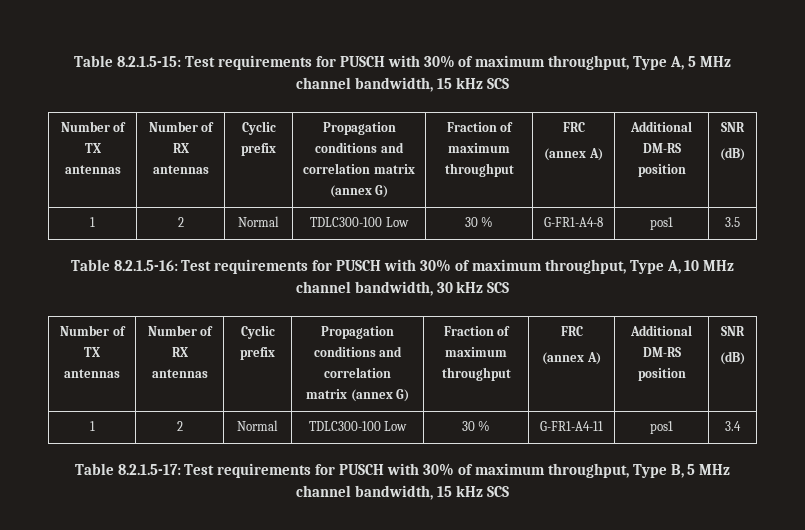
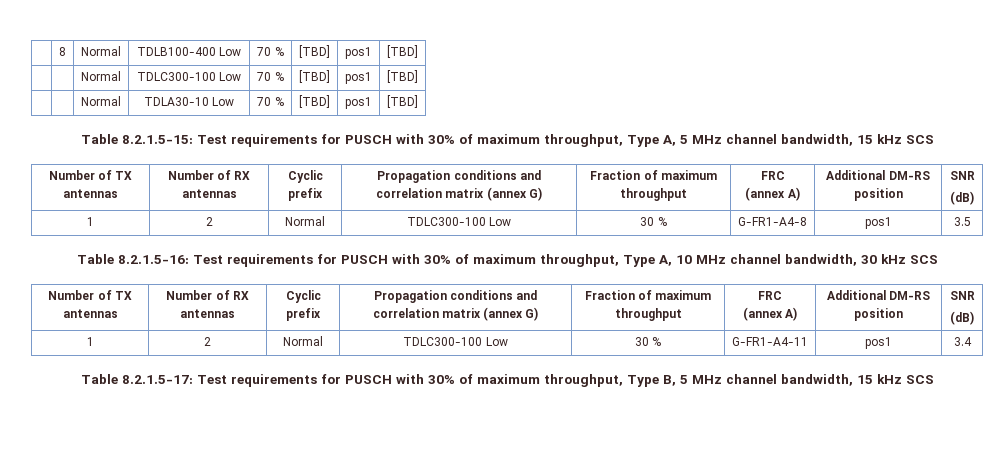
+ | 8 | Normal | TDLB100-400 Low | 70 % | [TBD] | pos1 | [TBD]
+ | | Normal | TDLC300-100 Low | 70 % | [TBD] | pos1 | [TBD]
+ | | Normal | TDLA30-10 Low | 70 % | [TBD] | pos1 | [TBD]

